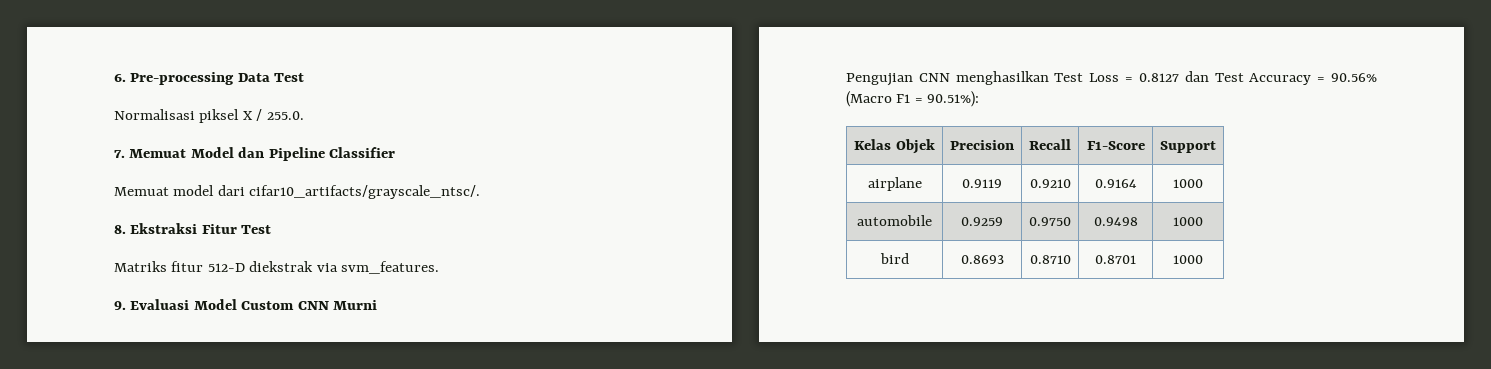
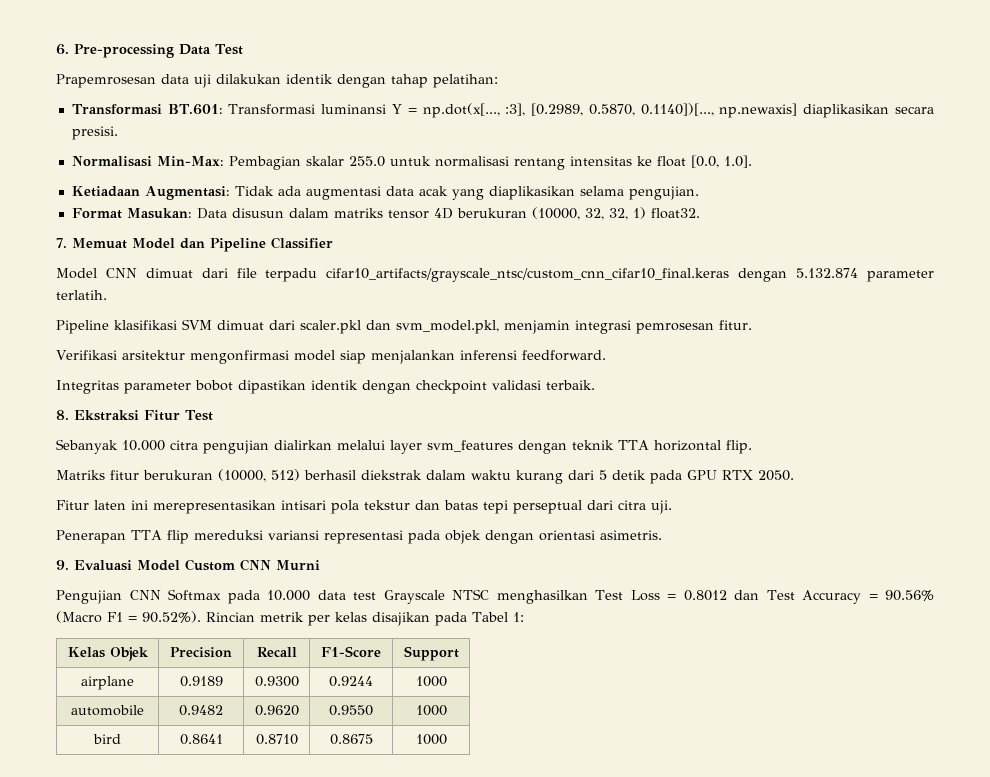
- Normalisasi piksel X / 255.0.
+ Prapemrosesan data uji dilakukan identik dengan tahap pelatihan:
+ Transformasi BT.601: Transformasi luminansi Y = np.dot(x[..., :3], [0.2989, 0.5870, 0.1140])[..., np.newaxis] diaplikasikan secara presisi.
+ Normalisasi Min-Max: Pembagian skalar 255.0 untuk normalisasi rentang intensitas ke float [0.0, 1.0].
+ Ketiadaan Augmentasi: Tidak ada augmentasi data acak yang diaplikasikan selama pengujian.
+ Format Masukan: Data disusun dalam matriks tensor 4D berukuran (10000, 32, 32, 1) float32.
- Memuat model dari cifar10_artifacts/grayscale_ntsc/.
+ Model CNN dimuat dari file terpadu cifar10_artifacts/grayscale_ntsc/custom_cnn_cifar10_final.keras dengan 5.132.874 parameter terlatih.
+ Pipeline klasifikasi SVM dimuat dari scaler.pkl dan svm_model.pkl, menjamin integrasi pemrosesan fitur.
+ Verifikasi arsitektur mengonfirmasi model siap menjalankan inferensi feedforward.
+ Integritas parameter bobot dipastikan identik dengan checkpoint validasi terbaik.
  8. Ekstraksi Fitur Test
- Matriks fitur 512-D diekstrak via svm_features.
+ Sebanyak 10.000 citra pengujian dialirkan melalui layer svm_features dengan teknik TTA horizontal flip.
+ Matriks fitur berukuran (10000, 512) berhasil diekstrak dalam waktu kurang dari 5 detik pada GPU RTX 2050.
+ Fitur laten ini merepresentasikan intisari pola tekstur dan batas tepi perseptual dari citra uji.
+ Penerapan TTA flip mereduksi variansi representasi pada objek dengan orientasi asimetris.
- Pengujian CNN menghasilkan Test Loss = 0.8127 dan Test Accuracy = 90.56% (Macro F1 = 90.51%):
+ Pengujian CNN Softmax pada 10.000 data test Grayscale NTSC menghasilkan Test Loss = 0.8012 dan Test Accuracy = 90.56% (Macro F1 = 90.52%). Rincian metrik per kelas disajikan pada Tabel 1:
- airplane | 0.9119 | 0.9210 | 0.9164 | 1000
+ airplane | 0.9189 | 0.9300 | 0.9244 | 1000
- automobile | 0.9259 | 0.9750 | 0.9498 | 1000
+ automobile | 0.9482 | 0.9620 | 0.9550 | 1000
- bird | 0.8693 | 0.8710 | 0.8701 | 1000
+ bird | 0.8641 | 0.8710 | 0.8675 | 1000

